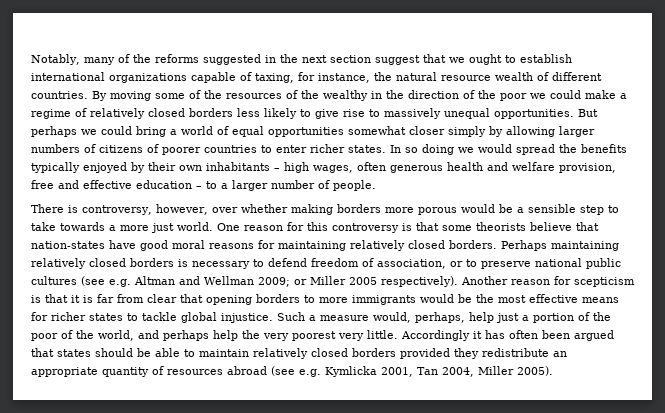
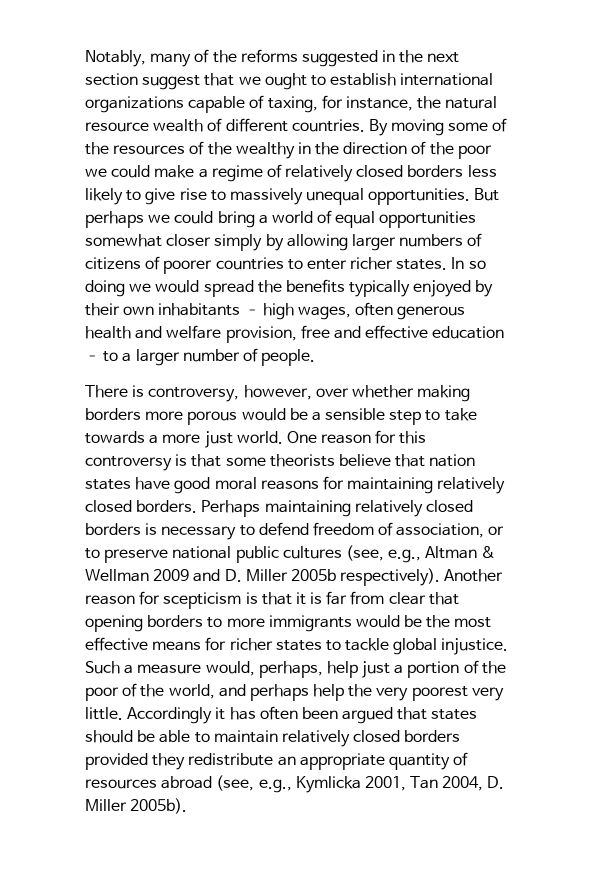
- One reason for this controversy is that some theorists believe that nation-states have good moral reasons for maintaining relatively closed borders.
+ One reason for this controversy is that some theorists believe that nation states have good moral reasons for maintaining relatively closed borders.
- Perhaps maintaining relatively closed borders is necessary to defend freedom of association, or to preserve national public cultures (see e.g. Altman and Wellman 2009; or Miller 2005 respectively).
+ Perhaps maintaining relatively closed borders is necessary to defend freedom of association, or to preserve national public cultures (see, e.g., Altman & Wellman 2009 and D. Miller 2005b respectively).
- Accordingly it has often been argued that states should be able to maintain relatively closed borders provided they redistribute an appropriate quantity of resources abroad (see e.g. Kymlicka 2001, Tan 2004, Miller 2005).
+ Accordingly it has often been argued that states should be able to maintain relatively closed borders provided they redistribute an appropriate quantity of resources abroad (see, e.g., Kymlicka 2001, Tan 2004, D. Miller 2005b).

